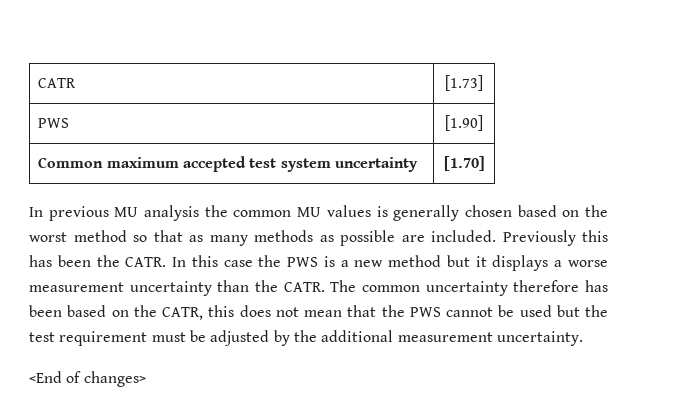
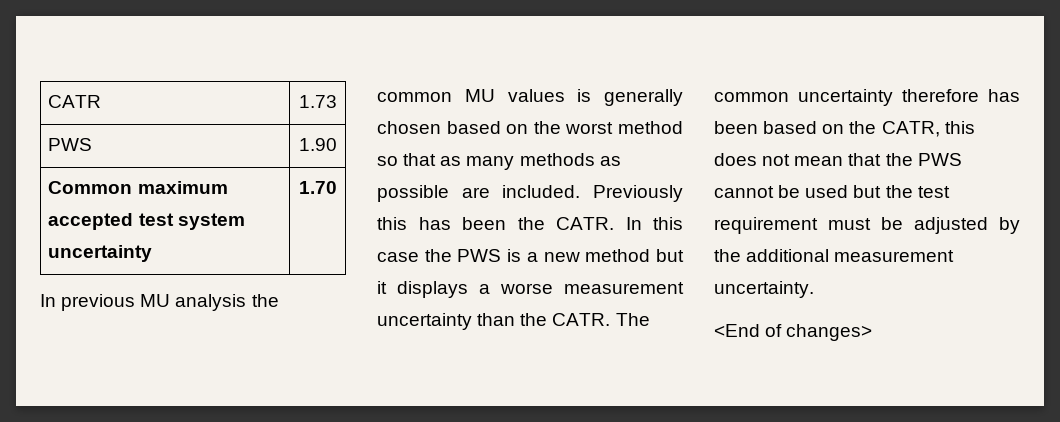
- CATR | [1.73]
+ CATR | 1.73
- PWS | [1.90]
+ PWS | 1.90
- Common maximum accepted test system uncertainty | [1.70]
+ Common maximum accepted test system uncertainty | 1.70

